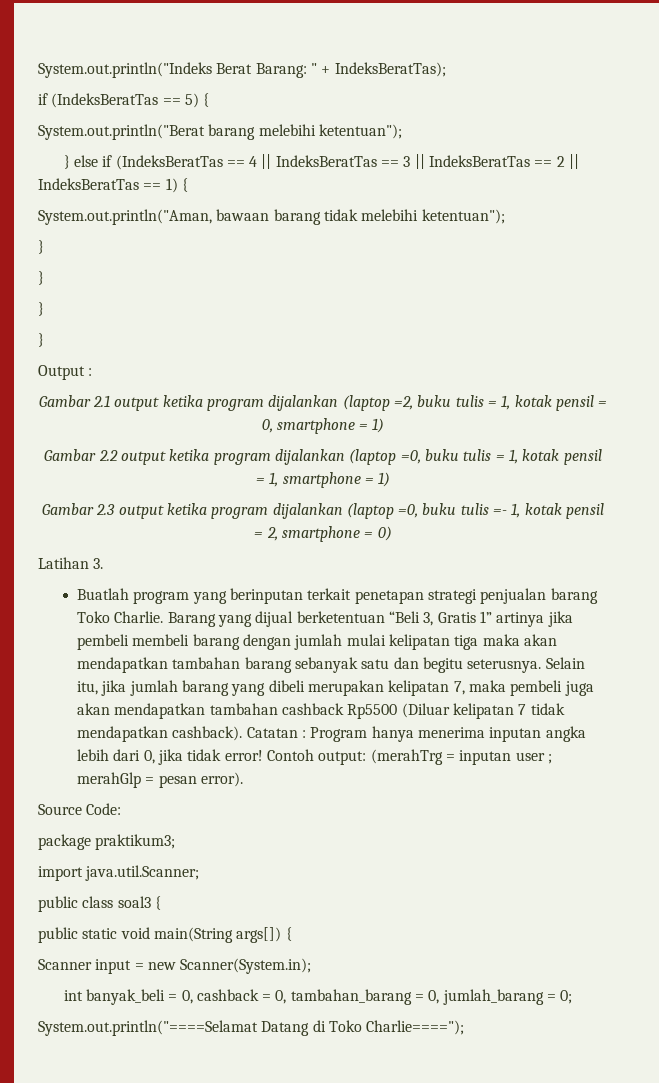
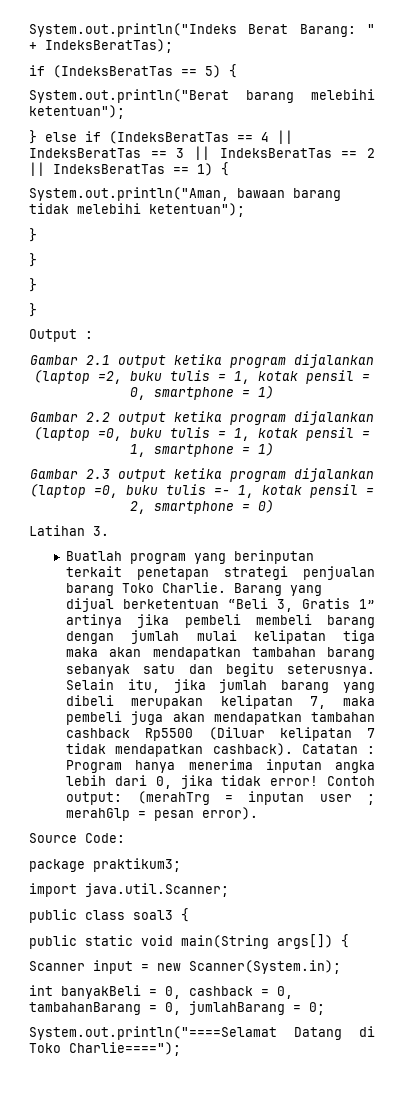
- int banyak_beli = 0, cashback = 0, tambahan_barang = 0, jumlah_barang = 0;
+ int banyakBeli = 0, cashback = 0, tambahanBarang = 0, jumlahBarang = 0;

